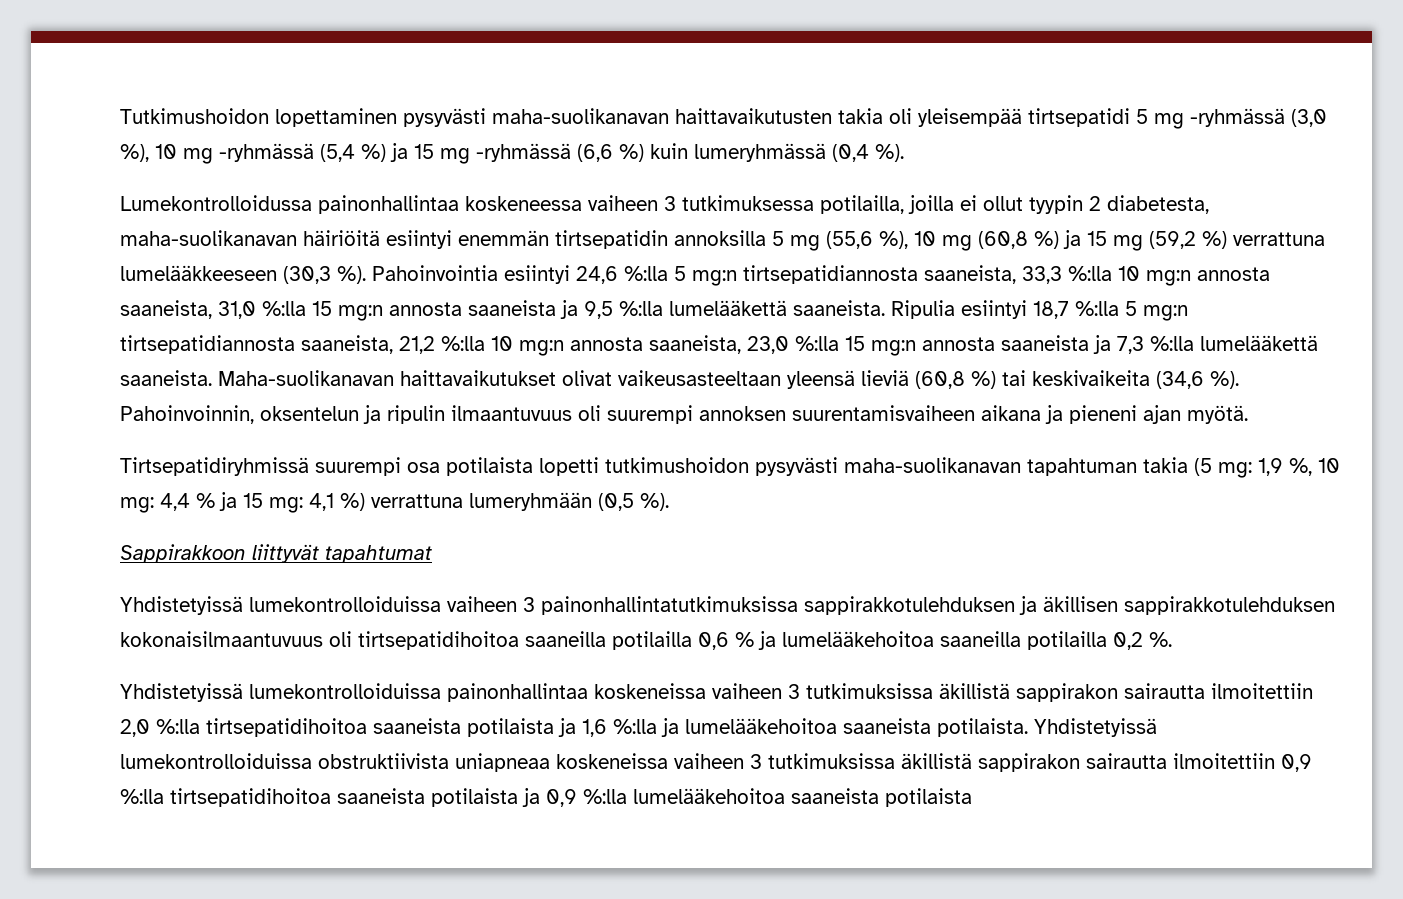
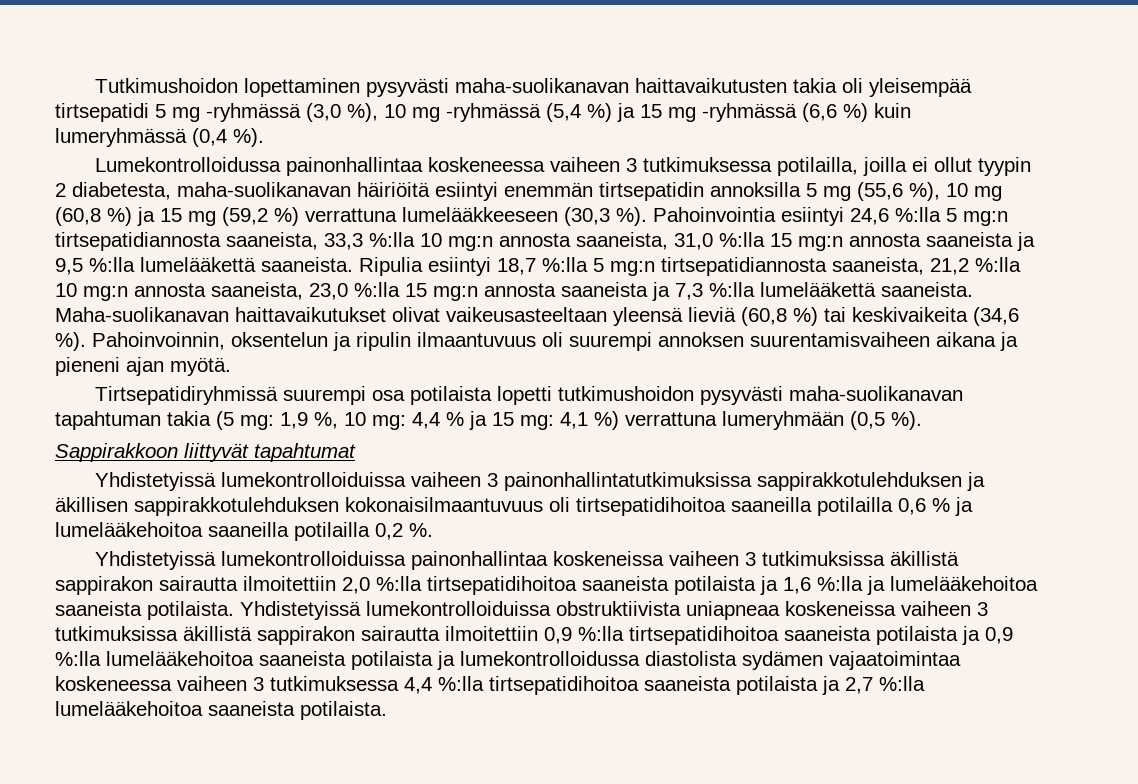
- Yhdistetyissä lumekontrolloiduissa obstruktiivista uniapneaa koskeneissa vaiheen 3 tutkimuksissa äkillistä sappirakon sairautta ilmoitettiin 0,9 %:lla tirtsepatidihoitoa saaneista potilaista ja 0,9 %:lla lumelääkehoitoa saaneista potilaista
+ Yhdistetyissä lumekontrolloiduissa obstruktiivista uniapneaa koskeneissa vaiheen 3 tutkimuksissa äkillistä sappirakon sairautta ilmoitettiin 0,9 %:lla tirtsepatidihoitoa saaneista potilaista ja 0,9 %:lla lumelääkehoitoa saaneista potilaista ja lumekontrolloidussa diastolista sydämen vajaatoimintaa koskeneessa vaiheen 3 tutkimuksessa 4,4 %:lla tirtsepatidihoitoa saaneista potilaista ja 2,7 %:lla lumelääkehoitoa saaneista potilaista.

